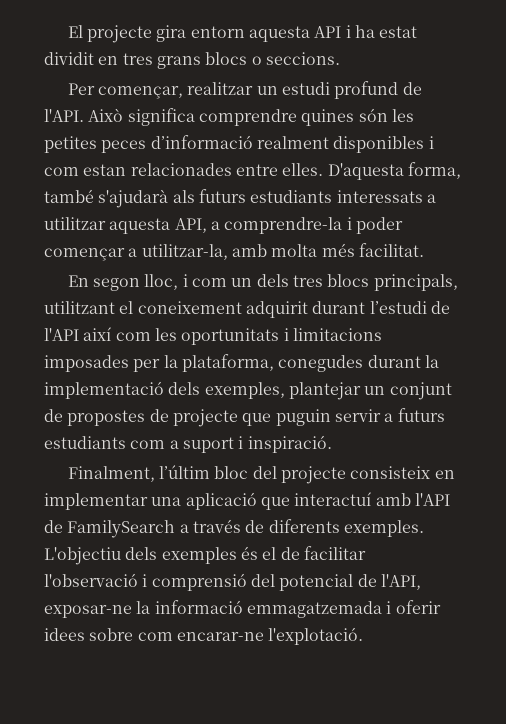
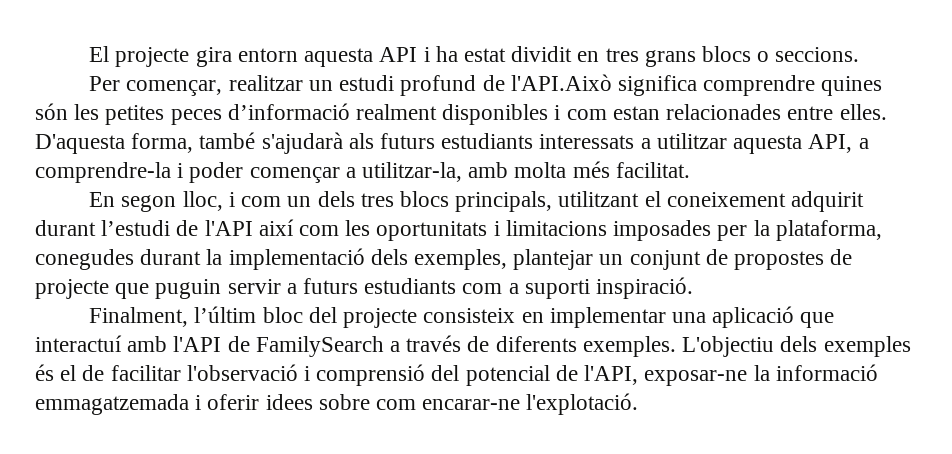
- Per començar, realitzar un estudi profund de l'API. Això significa comprendre quines són les petites peces d’informació realment disponibles i com estan relacionades entre elles.
+ Per començar, realitzar un estudi profund de l'API.Això significa comprendre quines són les petites peces d’informació realment disponibles i com estan relacionades entre elles.
- En segon lloc, i com un dels tres blocs principals, utilitzant el coneixement adquirit durant l’estudi de l'API així com les oportunitats i limitacions imposades per la plataforma, conegudes durant la implementació dels exemples, plantejar un conjunt de propostes de projecte que puguin servir a futurs estudiants com a suport i inspiració.
+ En segon lloc, i com un dels tres blocs principals, utilitzant el coneixement adquirit durant l’estudi de l'API així com les oportunitats i limitacions imposades per la plataforma, conegudes durant la implementació dels exemples, plantejar un conjunt de propostes de projecte que puguin servir a futurs estudiants com a suporti inspiració.

